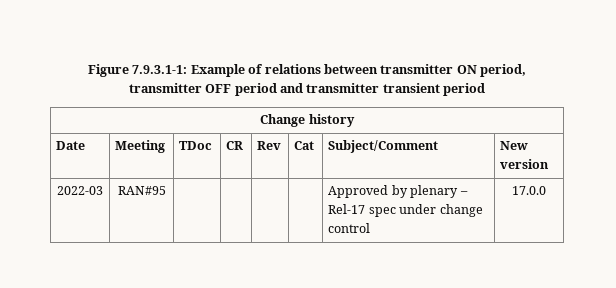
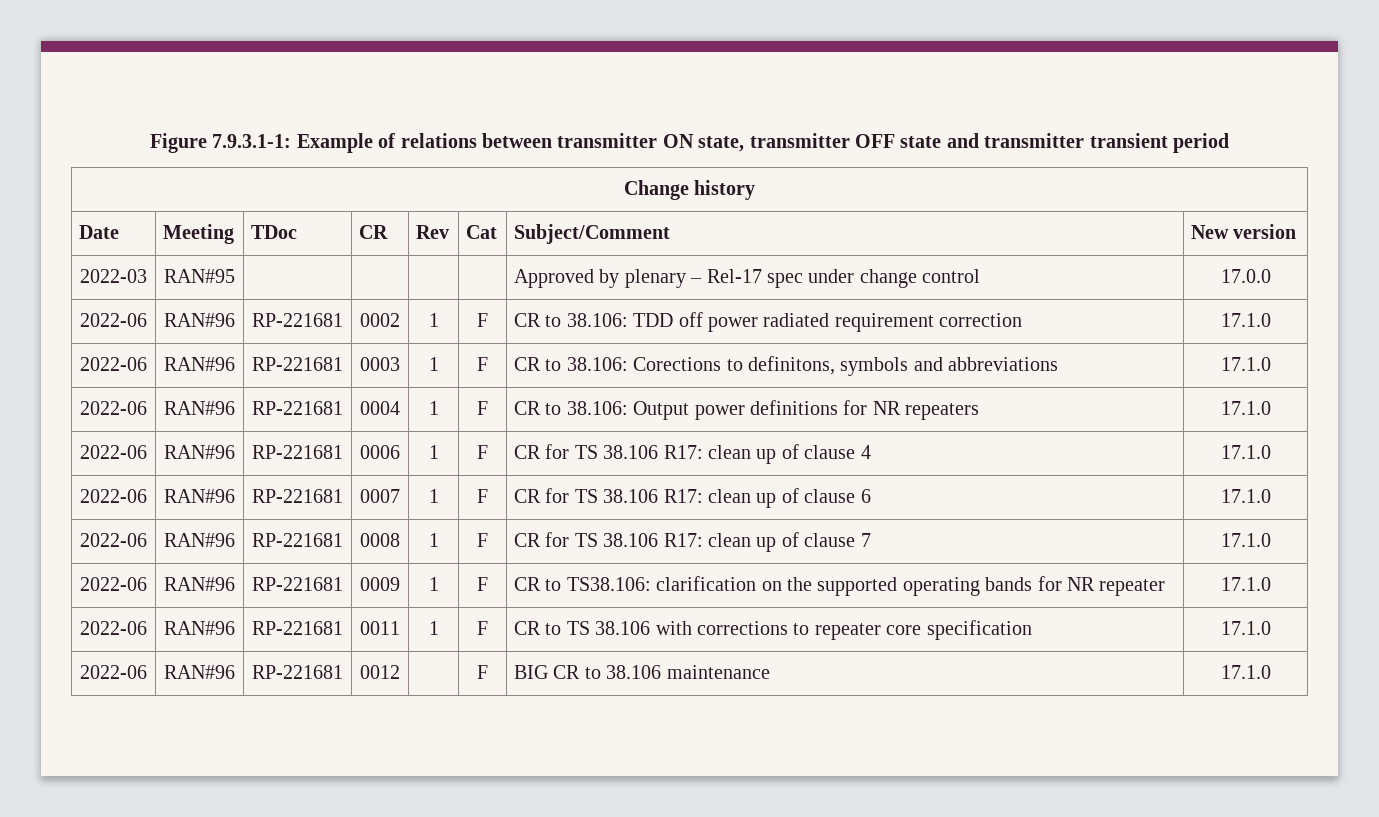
- Figure 7.9.3.1-1: Example of relations between transmitter ON period, transmitter OFF period and transmitter transient period
+ Figure 7.9.3.1-1: Example of relations between transmitter ON state, transmitter OFF state and transmitter transient period
+ 2022-06 | RAN#96 | RP-221681 | 0002 | 1 | F | CR to 38.106: TDD off power radiated requirement correction | 17.1.0
+ 2022-06 | RAN#96 | RP-221681 | 0003 | 1 | F | CR to 38.106: Corections to definitons, symbols and abbreviations | 17.1.0
+ 2022-06 | RAN#96 | RP-221681 | 0004 | 1 | F | CR to 38.106: Output power definitions for NR repeaters | 17.1.0
+ 2022-06 | RAN#96 | RP-221681 | 0006 | 1 | F | CR for TS 38.106 R17: clean up of clause 4 | 17.1.0
+ 2022-06 | RAN#96 | RP-221681 | 0007 | 1 | F | CR for TS 38.106 R17: clean up of clause 6 | 17.1.0
+ 2022-06 | RAN#96 | RP-221681 | 0008 | 1 | F | CR for TS 38.106 R17: clean up of clause 7 | 17.1.0
+ 2022-06 | RAN#96 | RP-221681 | 0009 | 1 | F | CR to TS38.106: clarification on the supported operating bands for NR repeater | 17.1.0
+ 2022-06 | RAN#96 | RP-221681 | 0011 | 1 | F | CR to TS 38.106 with corrections to repeater core specification | 17.1.0
+ 2022-06 | RAN#96 | RP-221681 | 0012 | | F | BIG CR to 38.106 maintenance | 17.1.0

